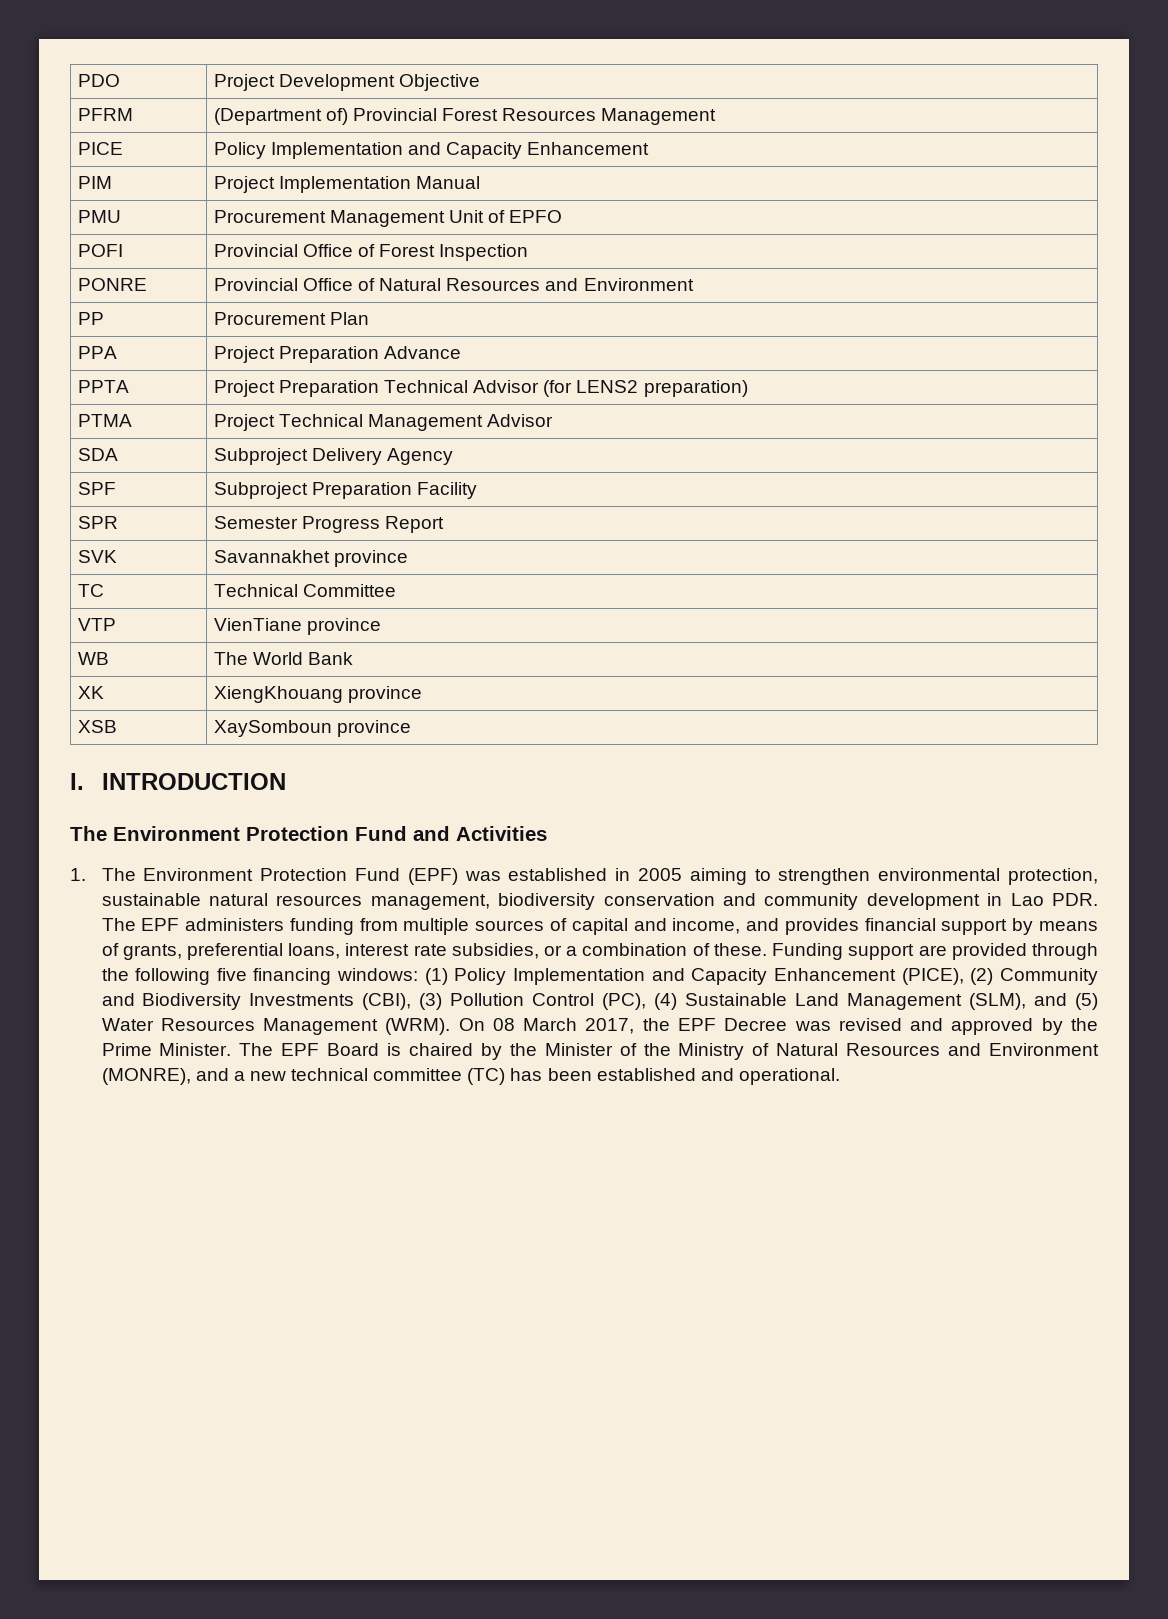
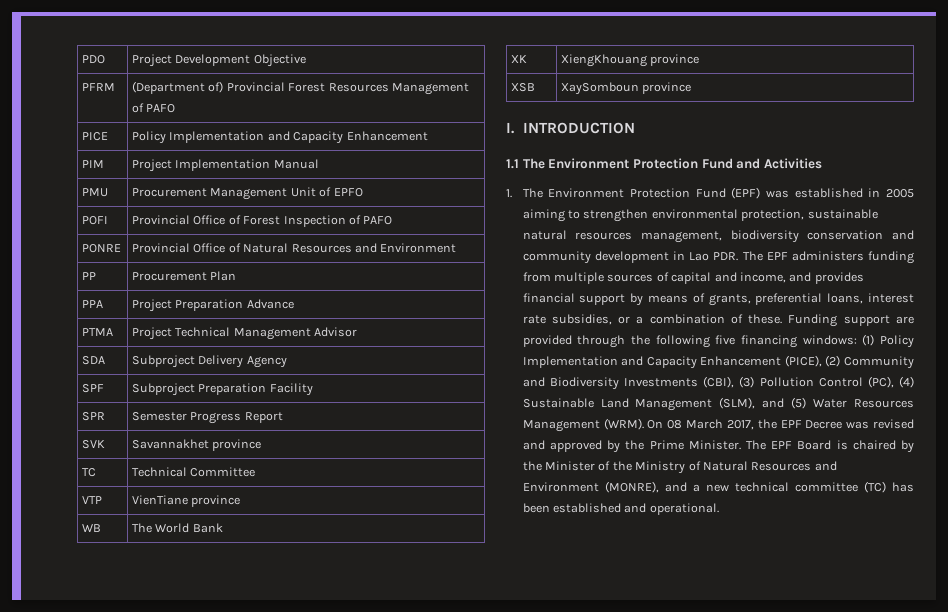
- PFRM | (Department of) Provincial Forest Resources Management
+ PFRM | (Department of) Provincial Forest Resources Management of PAFO
- POFI | Provincial Office of Forest Inspection
+ POFI | Provincial Office of Forest Inspection of PAFO
- PPTA | Project Preparation Technical Advisor (for LENS2 preparation)
- The Environment Protection Fund and Activities
+ 1.1 The Environment Protection Fund and Activities

